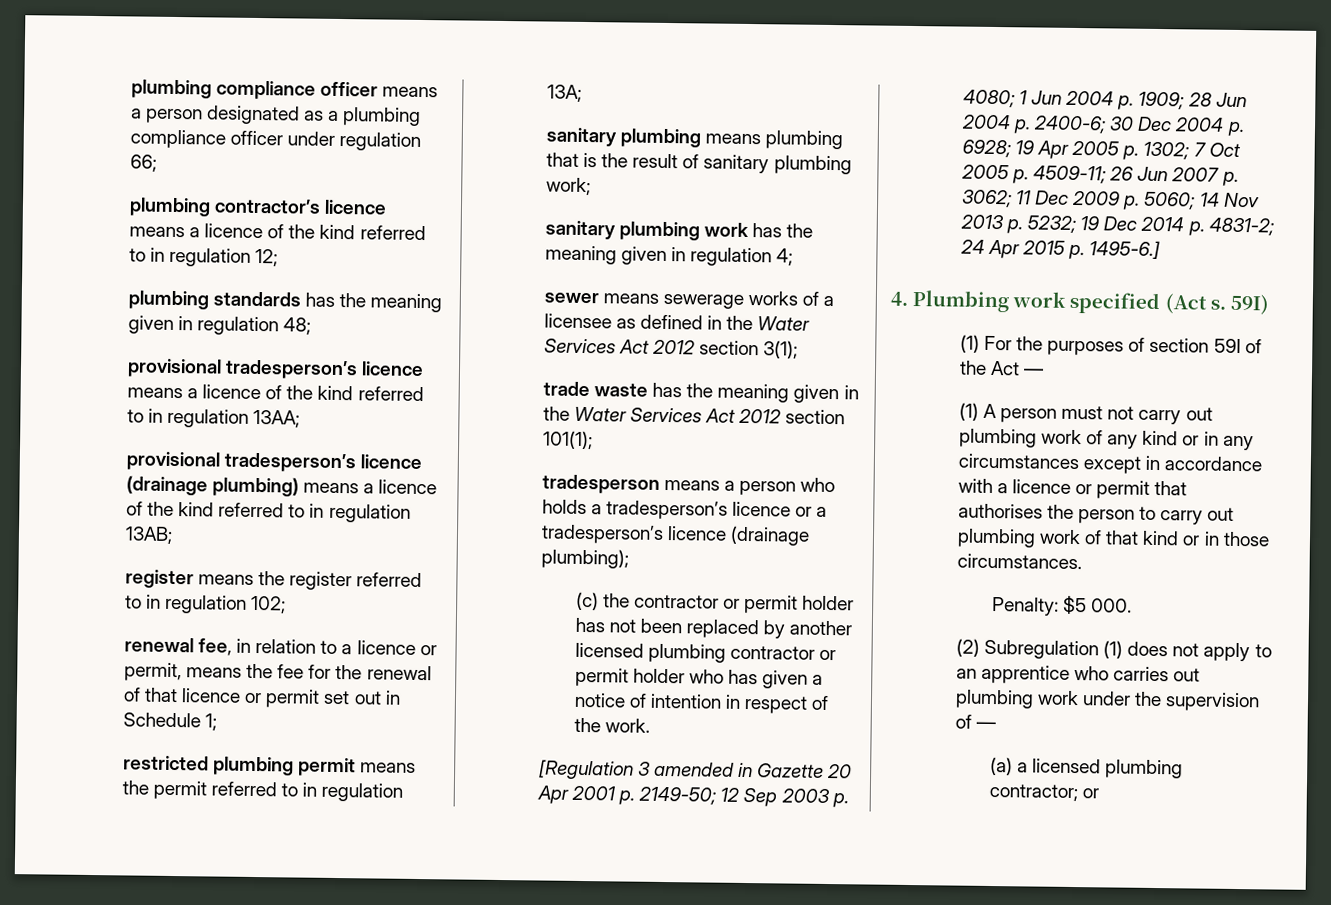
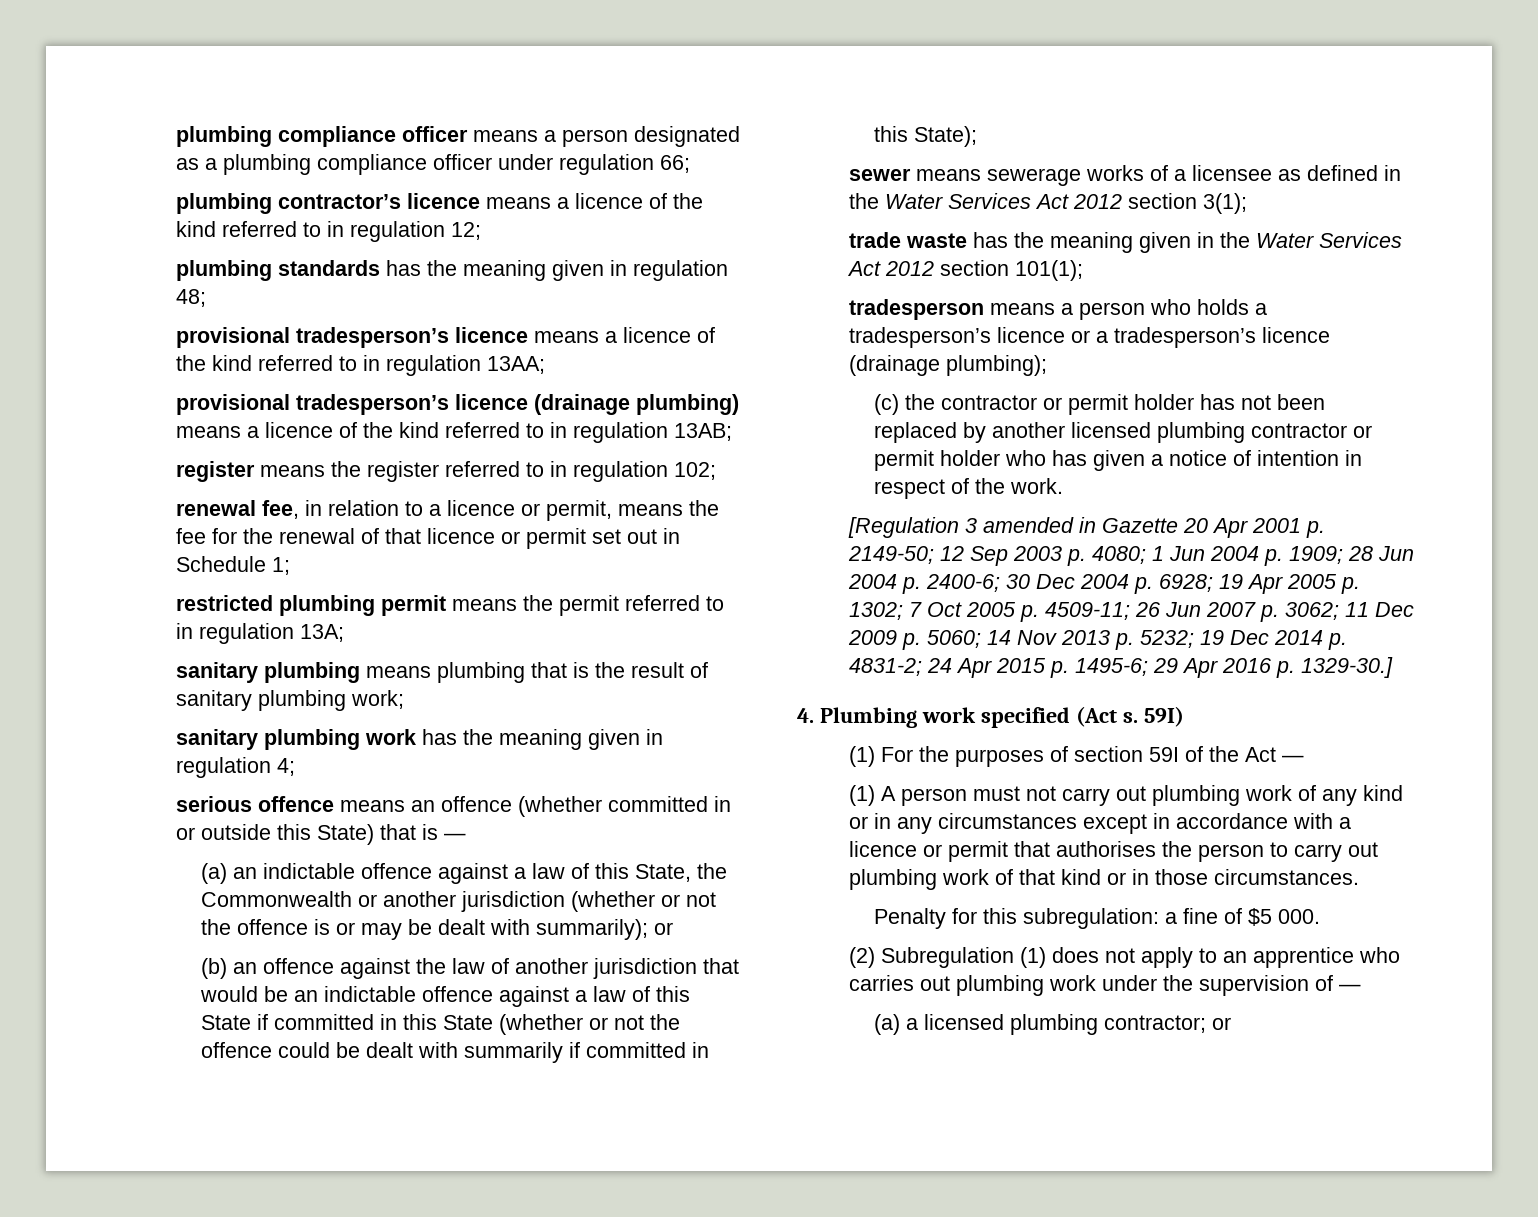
+ serious offence means an offence (whether committed in or outside this State) that is —
+ (a) an indictable offence against a law of this State, the Commonwealth or another jurisdiction (whether or not the offence is or may be dealt with summarily); or
+ (b) an offence against the law of another jurisdiction that would be an indictable offence against a law of this State if committed in this State (whether or not the offence could be dealt with summarily if committed in this State);
- 24 Apr 2015 p. 1495-6.]
+ 24 Apr 2015 p. 1495-6; 29 Apr 2016 p. 1329-30.]
- Penalty: $5 000.
+ Penalty for this subregulation: a fine of $5 000.

